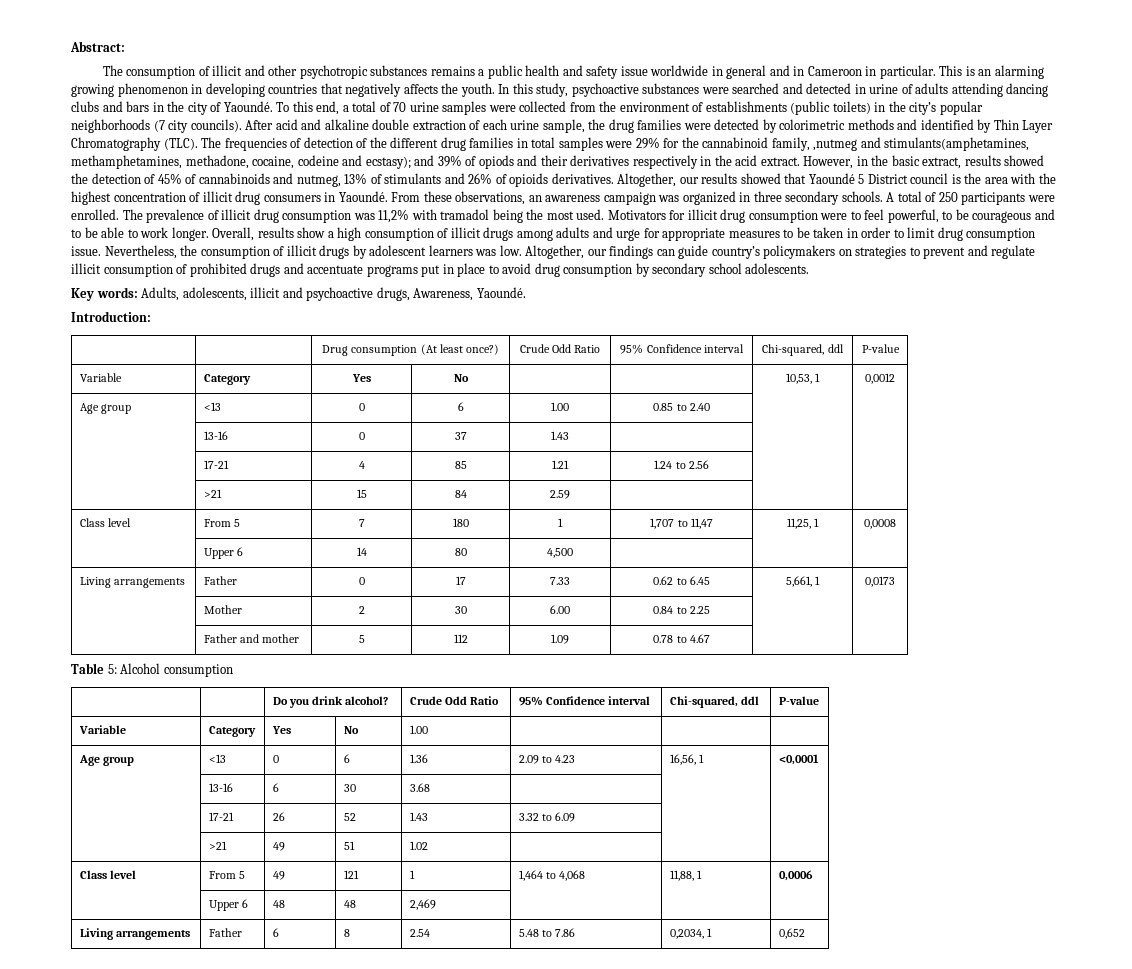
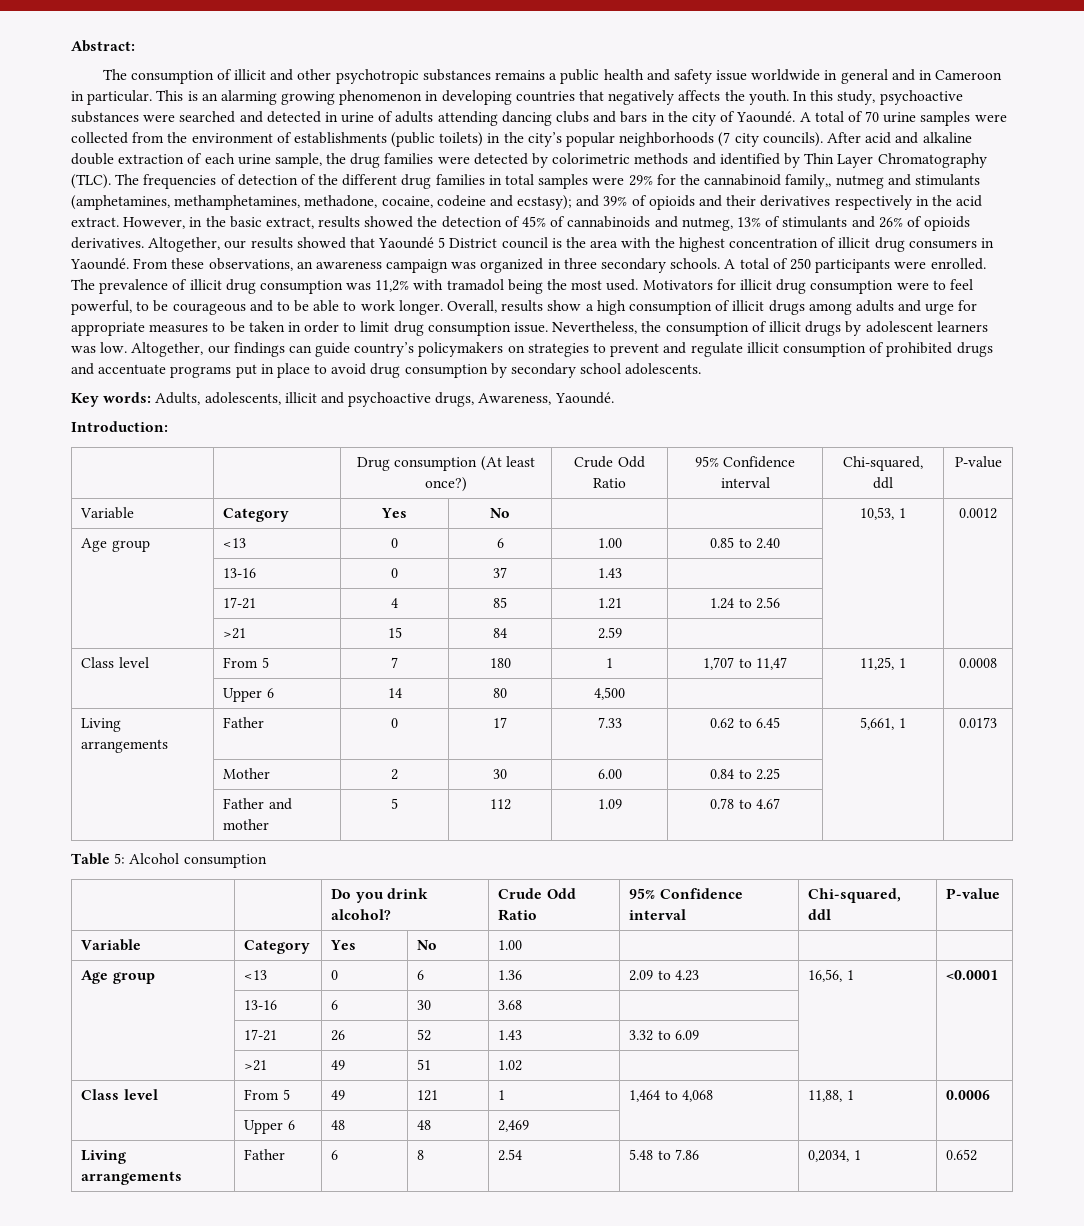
- To this end, a total of 70 urine samples were collected from the environment of establishments (public toilets) in the city’s popular neighborhoods (7 city councils).
+ A total of 70 urine samples were collected from the environment of establishments (public toilets) in the city’s popular neighborhoods (7 city councils).
- The frequencies of detection of the different drug families in total samples were 29% for the cannabinoid family, ,nutmeg and stimulants(amphetamines, methamphetamines, methadone, cocaine, codeine and ecstasy); and 39% of opiods and their derivatives respectively in the acid extract.
+ The frequencies of detection of the different drug families in total samples were 29% for the cannabinoid family,, nutmeg and stimulants (amphetamines, methamphetamines, methadone, cocaine, codeine and ecstasy); and 39% of opioids and their derivatives respectively in the acid extract.
- Variable | Category | Yes | No | | | 10,53, 1 | 0,0012
+ Variable | Category | Yes | No | | | 10,53, 1 | 0.0012
- Class level | From 5 | 7 | 180 | 1 | 1,707 to 11,47 | 11,25, 1 | 0,0008
+ Class level | From 5 | 7 | 180 | 1 | 1,707 to 11,47 | 11,25, 1 | 0.0008
- Living arrangements | Father | 0 | 17 | 7.33 | 0.62 to 6.45 | 5,661, 1 | 0,0173
+ Living arrangements | Father | 0 | 17 | 7.33 | 0.62 to 6.45 | 5,661, 1 | 0.0173
- Age group | <13 | 0 | 6 | 1.36 | 2.09 to 4.23 | 16,56, 1 | <0,0001
+ Age group | <13 | 0 | 6 | 1.36 | 2.09 to 4.23 | 16,56, 1 | <0.0001
- Class level | From 5 | 49 | 121 | 1 | 1,464 to 4,068 | 11,88, 1 | 0,0006
+ Class level | From 5 | 49 | 121 | 1 | 1,464 to 4,068 | 11,88, 1 | 0.0006
- Living arrangements | Father | 6 | 8 | 2.54 | 5.48 to 7.86 | 0,2034, 1 | 0,652
+ Living arrangements | Father | 6 | 8 | 2.54 | 5.48 to 7.86 | 0,2034, 1 | 0.652

